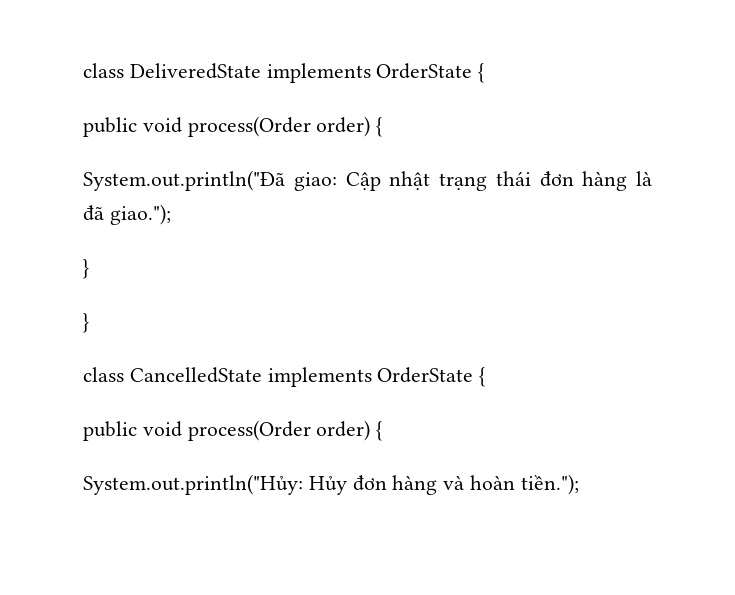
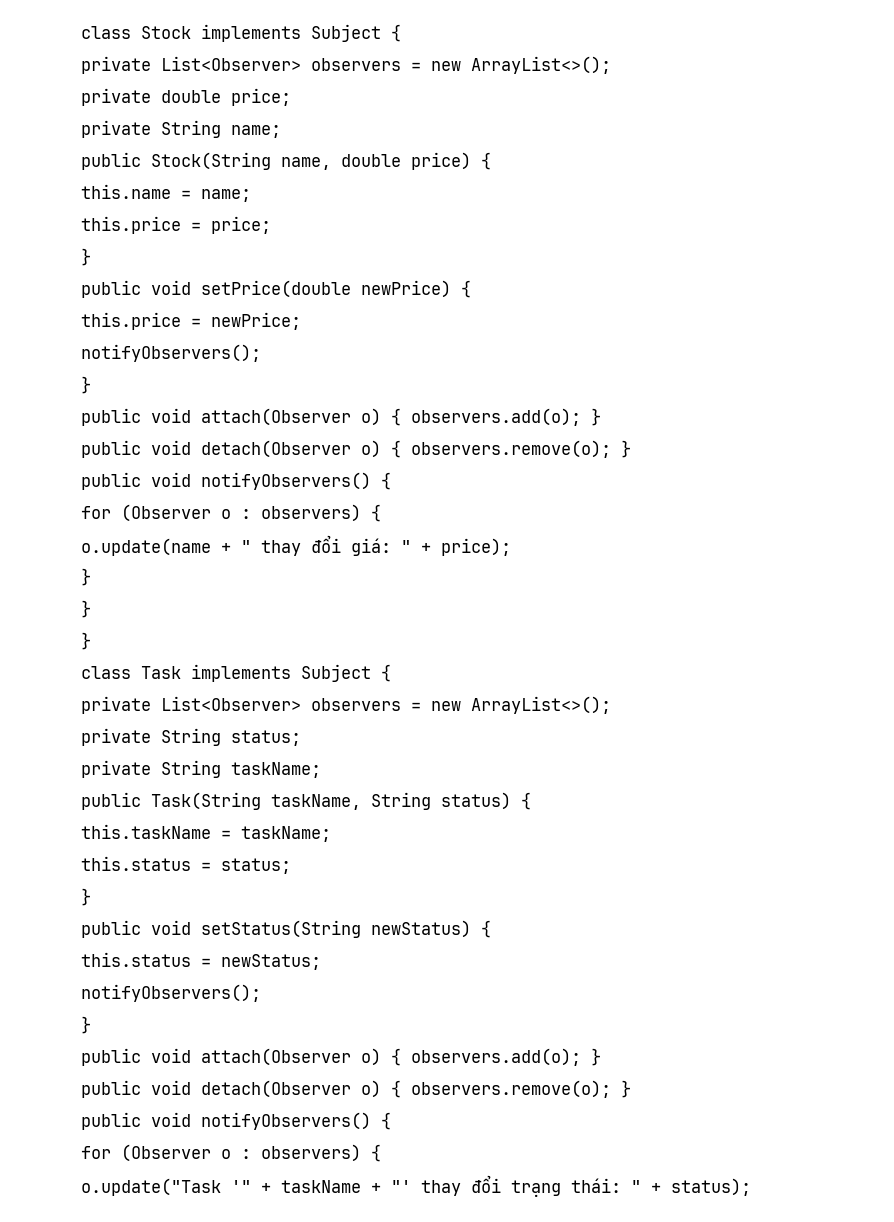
- class DeliveredState implements OrderState {
- public void process(Order order) {
- System.out.println("Đã giao: Cập nhật trạng thái đơn hàng là đã giao.");
+ class Stock implements Subject {
+ private List<Observer> observers = new ArrayList<>();
+ private double price;
+ private String name;
+ public Stock(String name, double price) {
+ this.name = name;
+ this.price = price;
+ }
+ public void setPrice(double newPrice) {
+ this.price = newPrice;
+ notifyObservers();
+ }
+ public void attach(Observer o) { observers.add(o); }
+ public void detach(Observer o) { observers.remove(o); }
+ public void notifyObservers() {
+ for (Observer o : observers) {
+ o.update(name + " thay đổi giá: " + price);
  }
  }
- class CancelledState implements OrderState {
- public void process(Order order) {
- System.out.println("Hủy: Hủy đơn hàng và hoàn tiền.");
+ }
+ class Task implements Subject {
+ private List<Observer> observers = new ArrayList<>();
+ private String status;
+ private String taskName;
+ public Task(String taskName, String status) {
+ this.taskName = taskName;
+ this.status = status;
+ }
+ public void setStatus(String newStatus) {
+ this.status = newStatus;
+ notifyObservers();
+ }
+ public void attach(Observer o) { observers.add(o); }
+ public void detach(Observer o) { observers.remove(o); }
+ public void notifyObservers() {
+ for (Observer o : observers) {
+ o.update("Task '" + taskName + "' thay đổi trạng thái: " + status);

